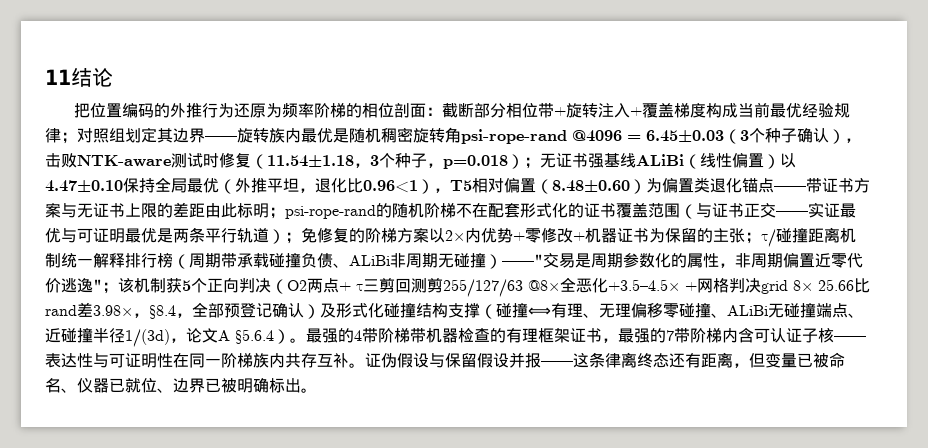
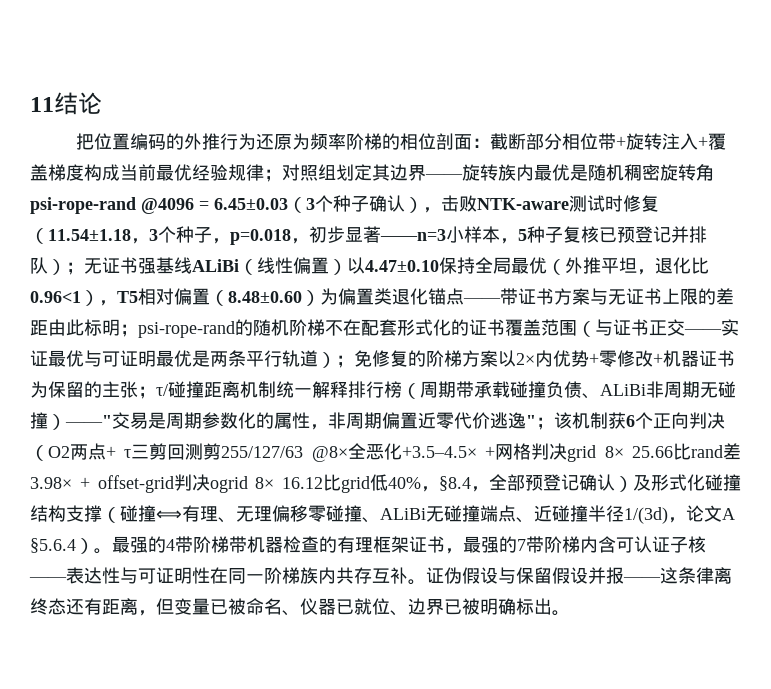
- 对照组划定其边界——旋转族内最优是随机稠密旋转角psi-rope-rand @4096 = 6.45±0.03（3个种子确认），击败NTK-aware测试时修复（11.54±1.18，3个种子，p=0.018）；
+ 对照组划定其边界——旋转族内最优是随机稠密旋转角psi-rope-rand @4096 = 6.45±0.03（3个种子确认），击败NTK-aware测试时修复（11.54±1.18，3个种子，p=0.018，初步显著——n=3小样本，5种子复核已预登记并排队）；
- 该机制获5个正向判决（O2两点+ τ三剪回测剪255/127/63 @8×全恶化+3.5–4.5× +网格判决grid 8× 25.66比rand差3.98×，§8.4，全部预登记确认）及形式化碰撞结构支撑（碰撞⟺有理、无理偏移零碰撞、ALiBi无碰撞端点、近碰撞半径1/(3d)，论文A §5.6.4）。
+ 该机制获6个正向判决（O2两点+ τ三剪回测剪255/127/63 @8×全恶化+3.5–4.5× +网格判决grid 8× 25.66比rand差3.98× + offset-grid判决ogrid 8× 16.12比grid低40%，§8.4，全部预登记确认）及形式化碰撞结构支撑（碰撞⟺有理、无理偏移零碰撞、ALiBi无碰撞端点、近碰撞半径1/(3d)，论文A §5.6.4）。

